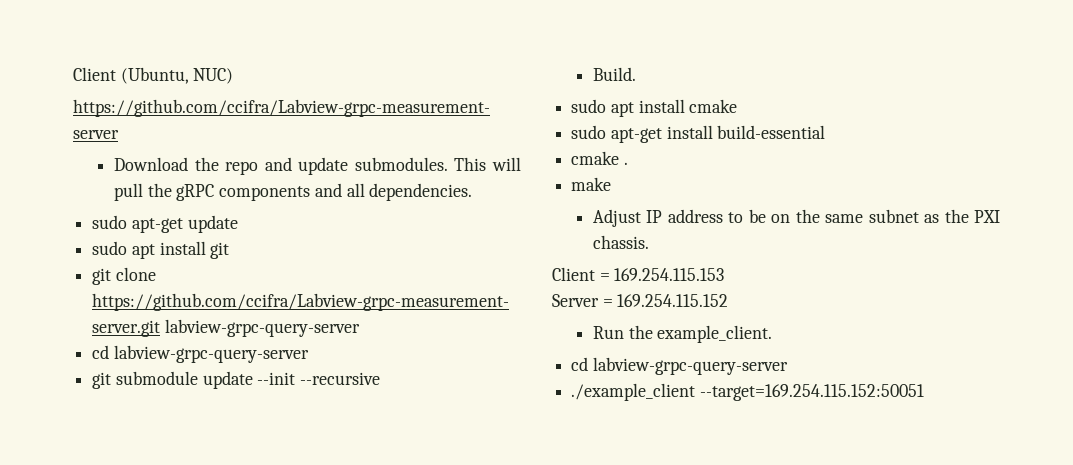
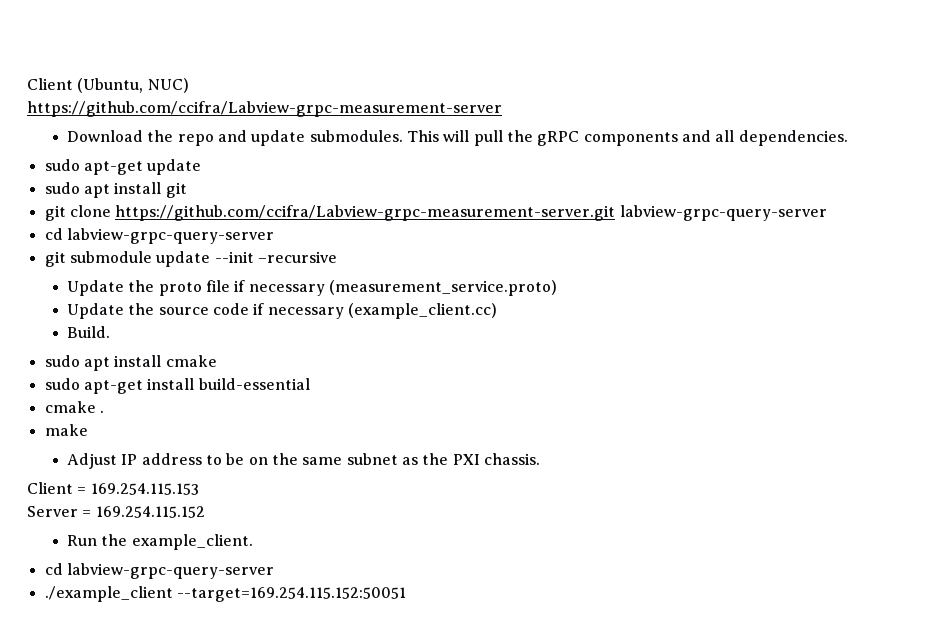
- git submodule update --init --recursive
+ git submodule update --init –recursive
+ Update the proto file if necessary (measurement_service.proto)
+ Update the source code if necessary (example_client.cc)

